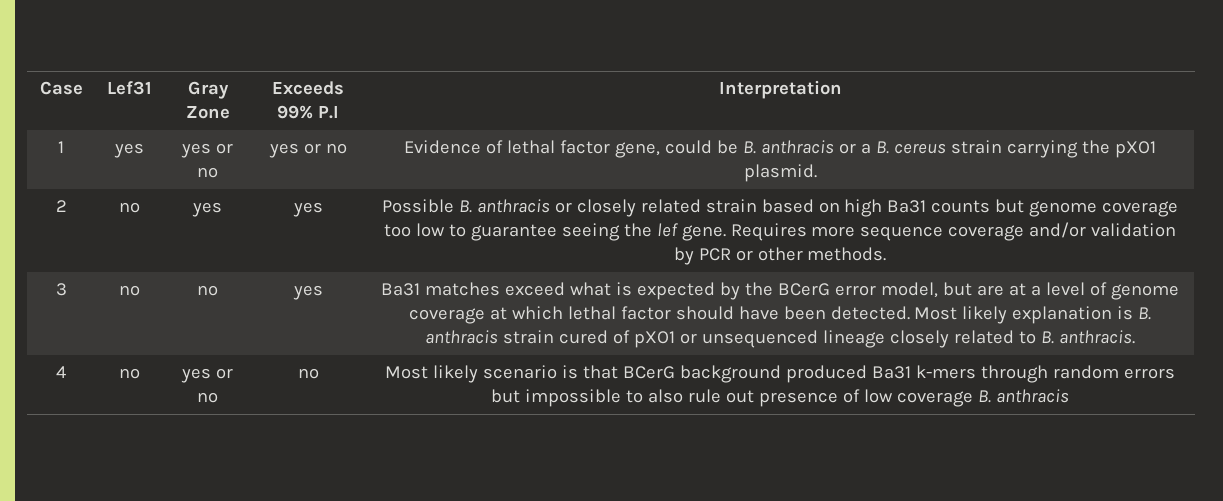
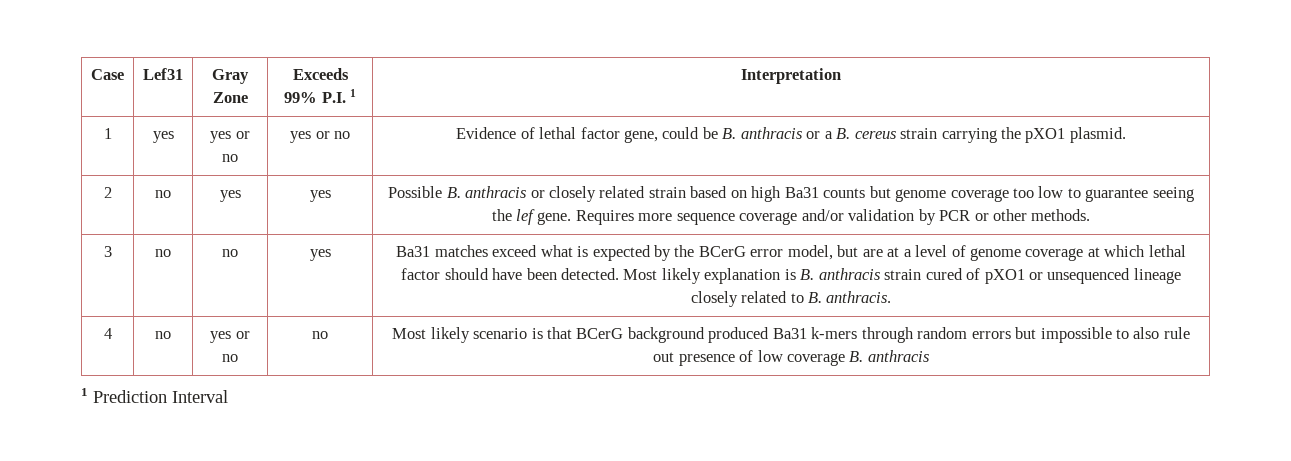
- Case | Lef31 | Gray Zone | Exceeds 99% P.I | Interpretation
+ Case | Lef31 | Gray Zone | Exceeds 99% P.I. 1 | Interpretation
+ 1 Prediction Interval

